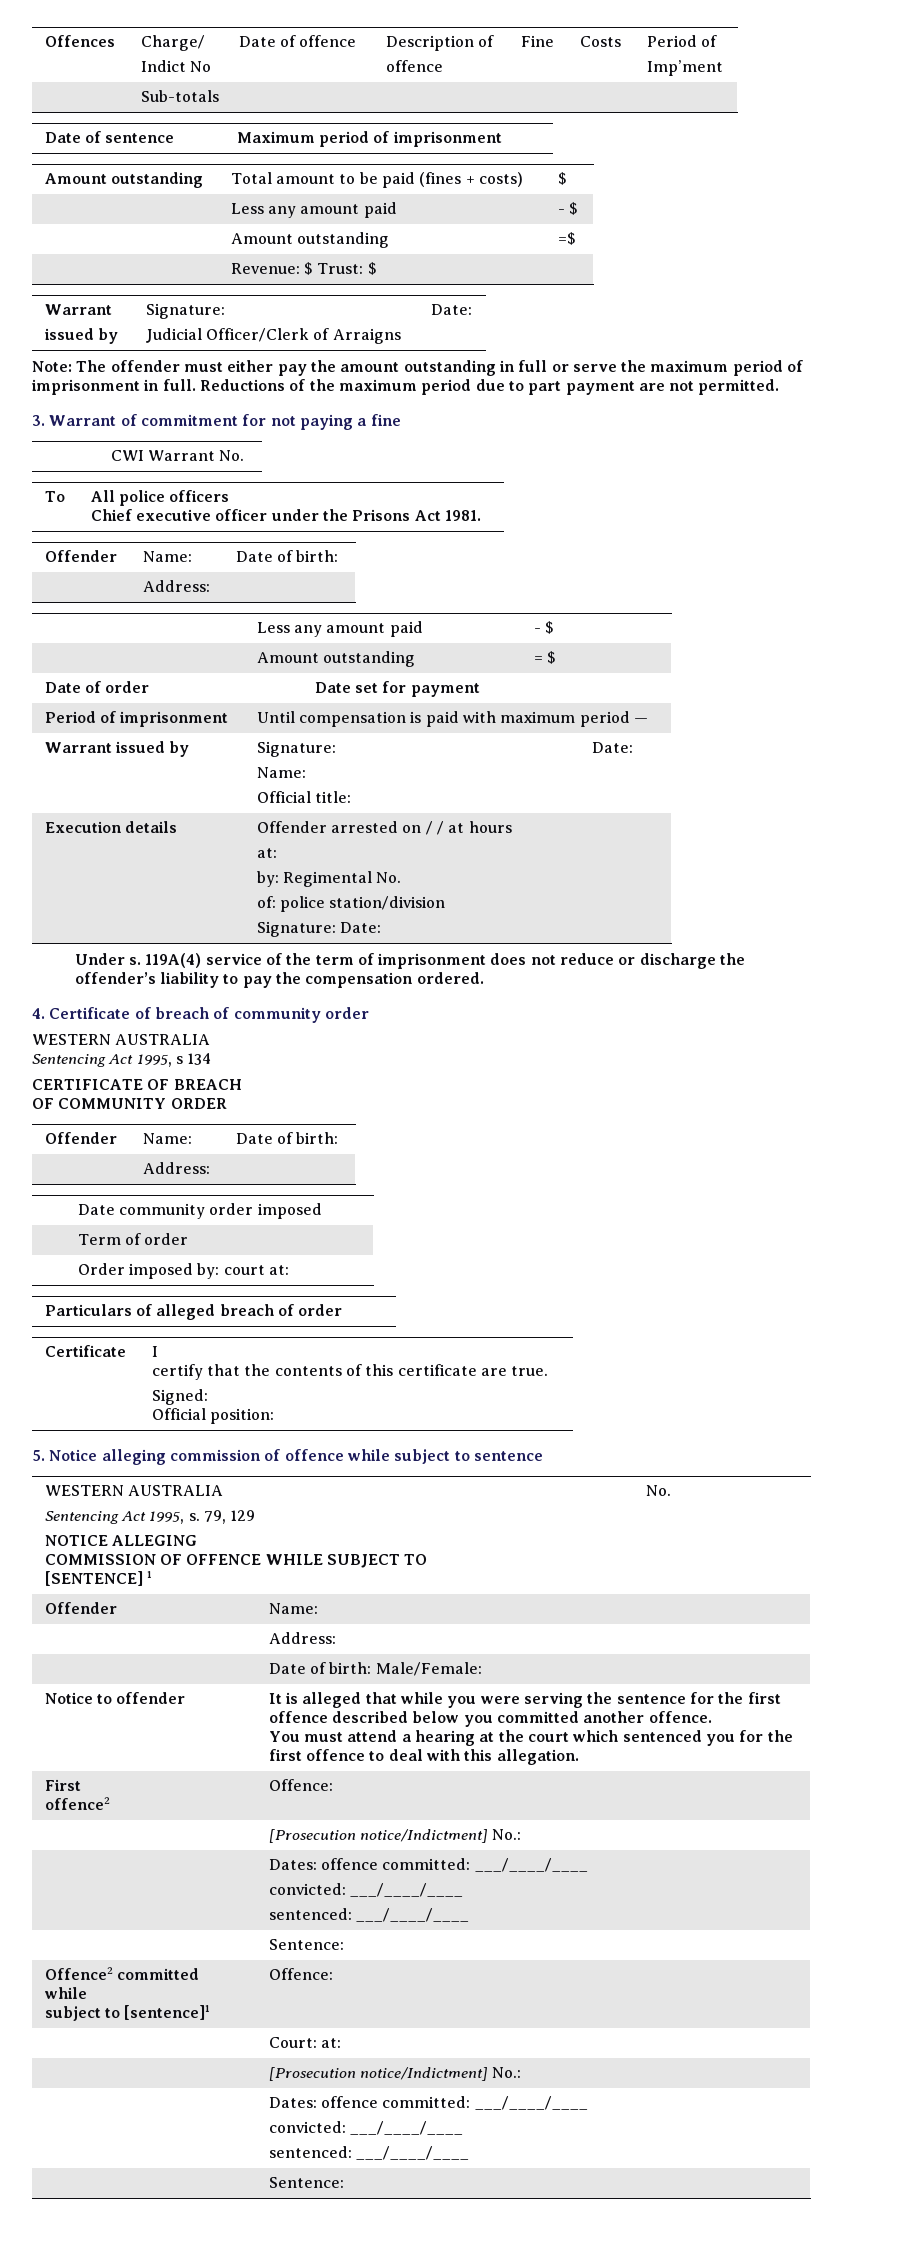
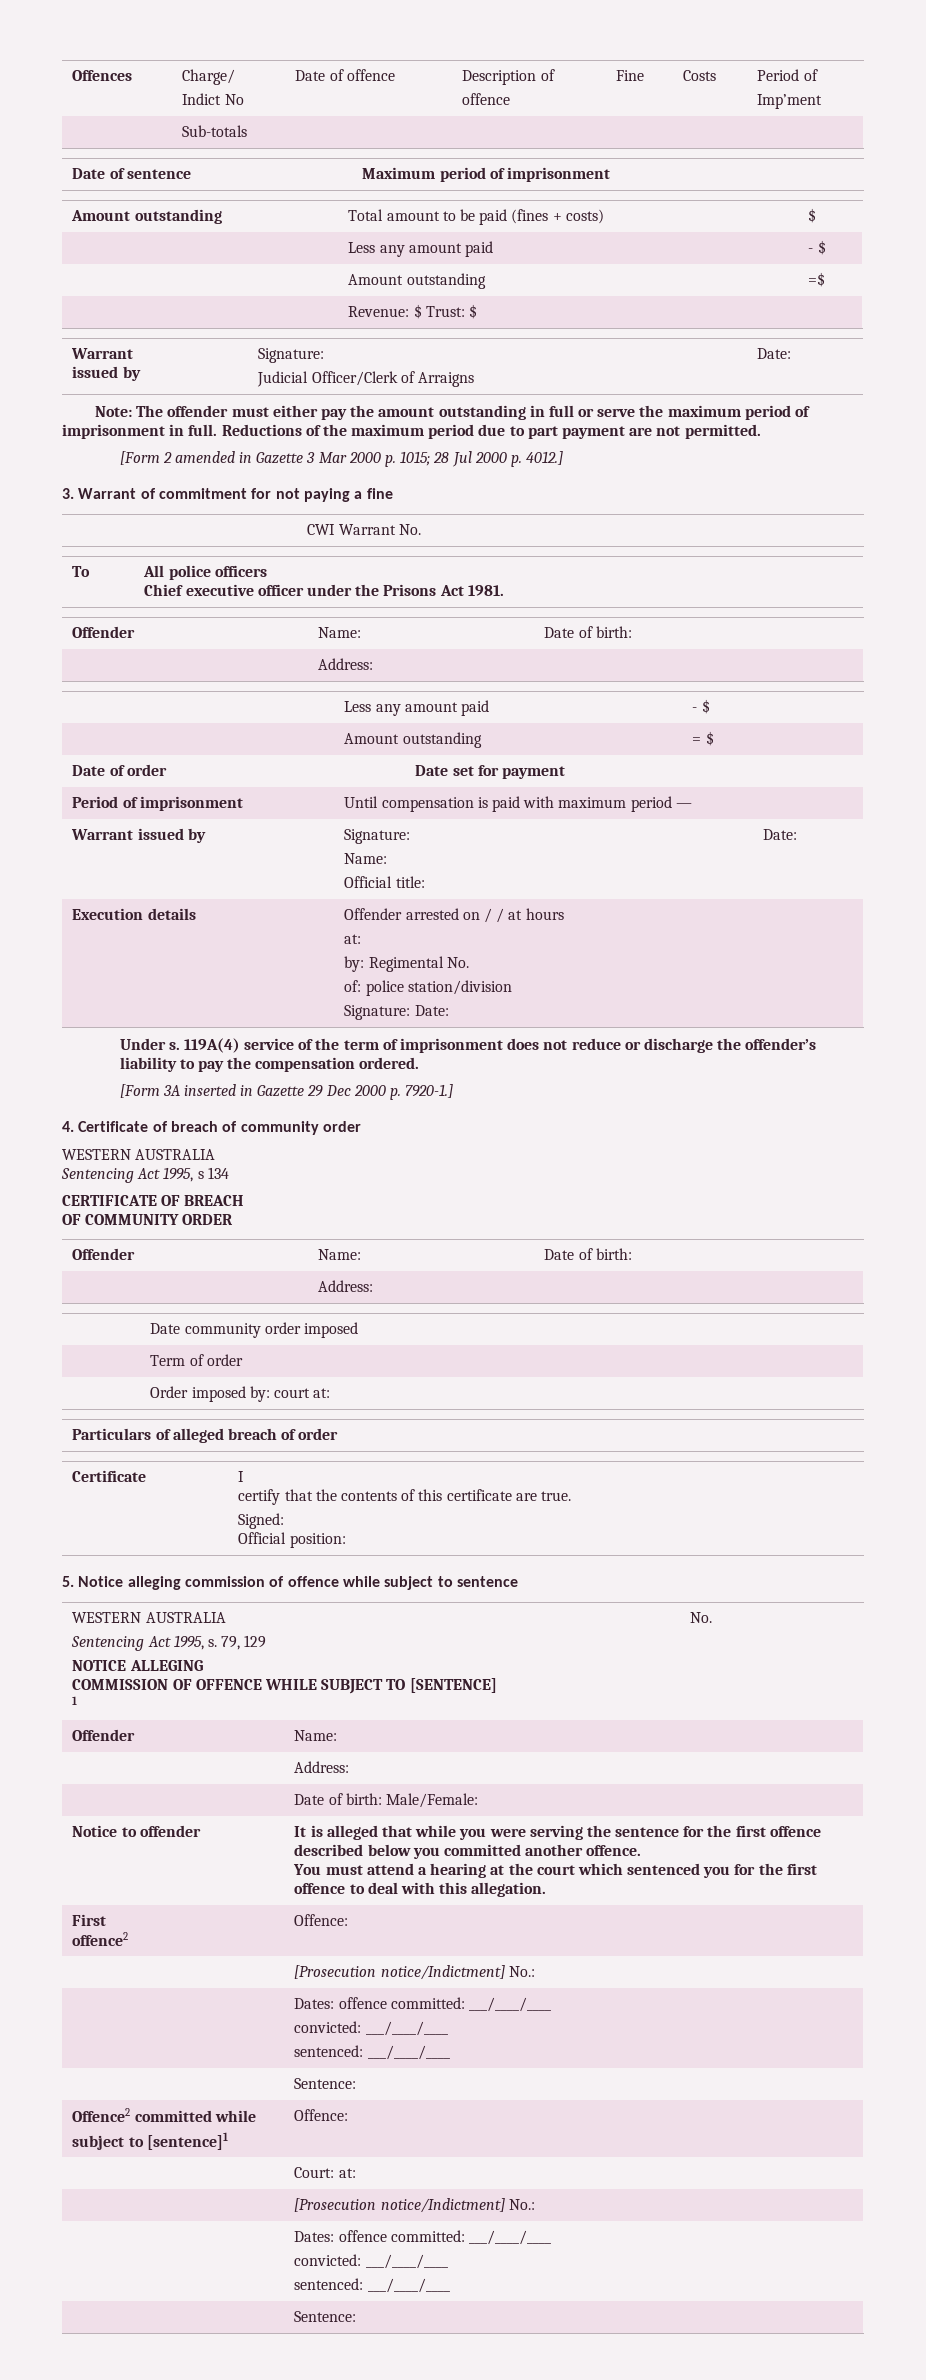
+ [Form 2 amended in Gazette 3 Mar 2000 p. 1015; 28 Jul 2000 p. 4012.]
+ [Form 3A inserted in Gazette 29 Dec 2000 p. 7920-1.]

